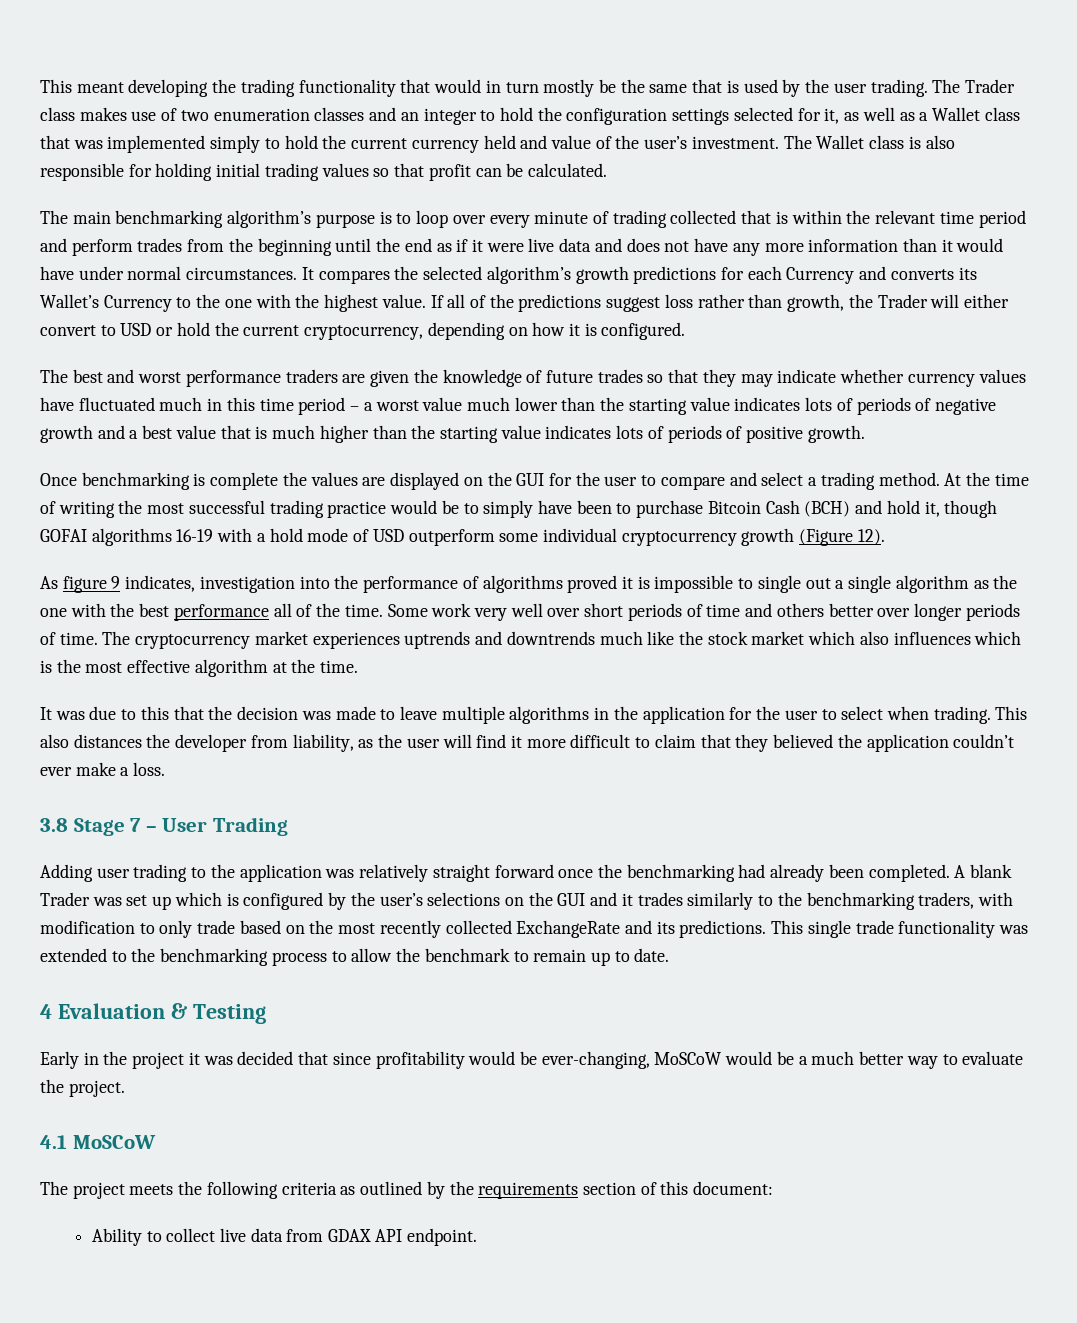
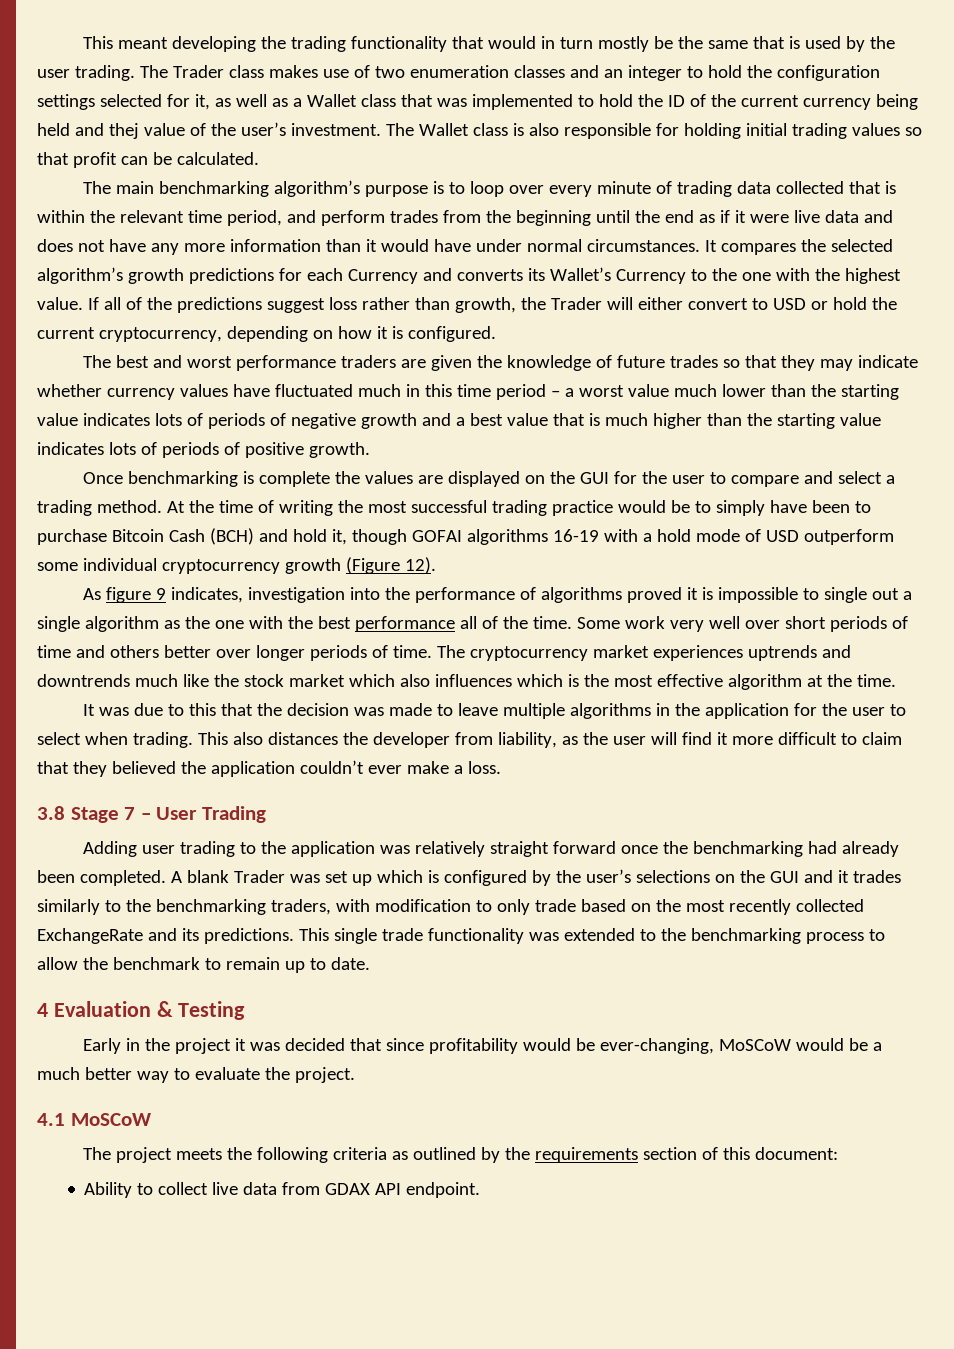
- The Trader class makes use of two enumeration classes and an integer to hold the configuration settings selected for it, as well as a Wallet class that was implemented simply to hold the current currency held and value of the user’s investment.
+ The Trader class makes use of two enumeration classes and an integer to hold the configuration settings selected for it, as well as a Wallet class that was implemented to hold the ID of the current currency being held and thej value of the user’s investment.
- The main benchmarking algorithm’s purpose is to loop over every minute of trading collected that is within the relevant time period and perform trades from the beginning until the end as if it were live data and does not have any more information than it would have under normal circumstances.
+ The main benchmarking algorithm’s purpose is to loop over every minute of trading data collected that is within the relevant time period, and perform trades from the beginning until the end as if it were live data and does not have any more information than it would have under normal circumstances.

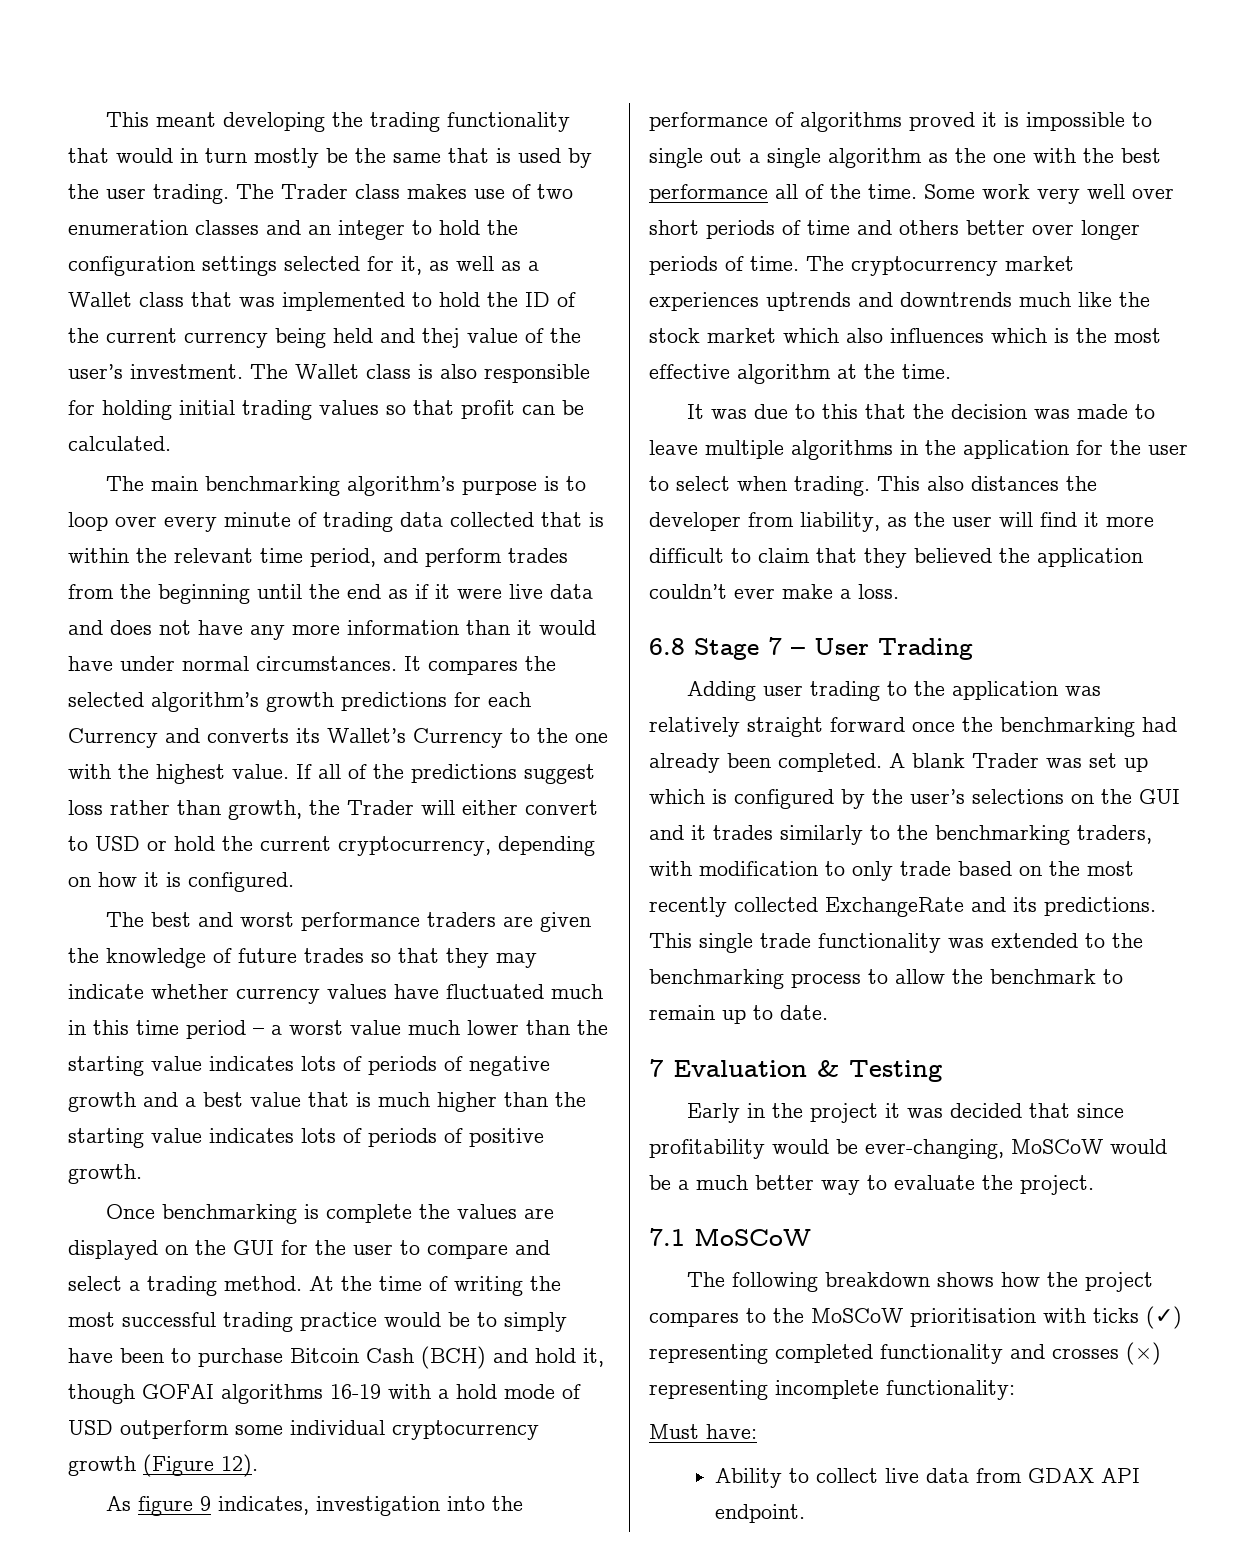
- 3.8 Stage 7 – User Trading
+ 6.8 Stage 7 – User Trading
- 4 Evaluation & Testing
+ 7 Evaluation & Testing
- 4.1 MoSCoW
+ 7.1 MoSCoW
- The project meets the following criteria as outlined by the requirements section of this document:
+ The following breakdown shows how the project compares to the MoSCoW prioritisation with ticks (✓) representing completed functionality and crosses (×) representing incomplete functionality:
+ Must have:

